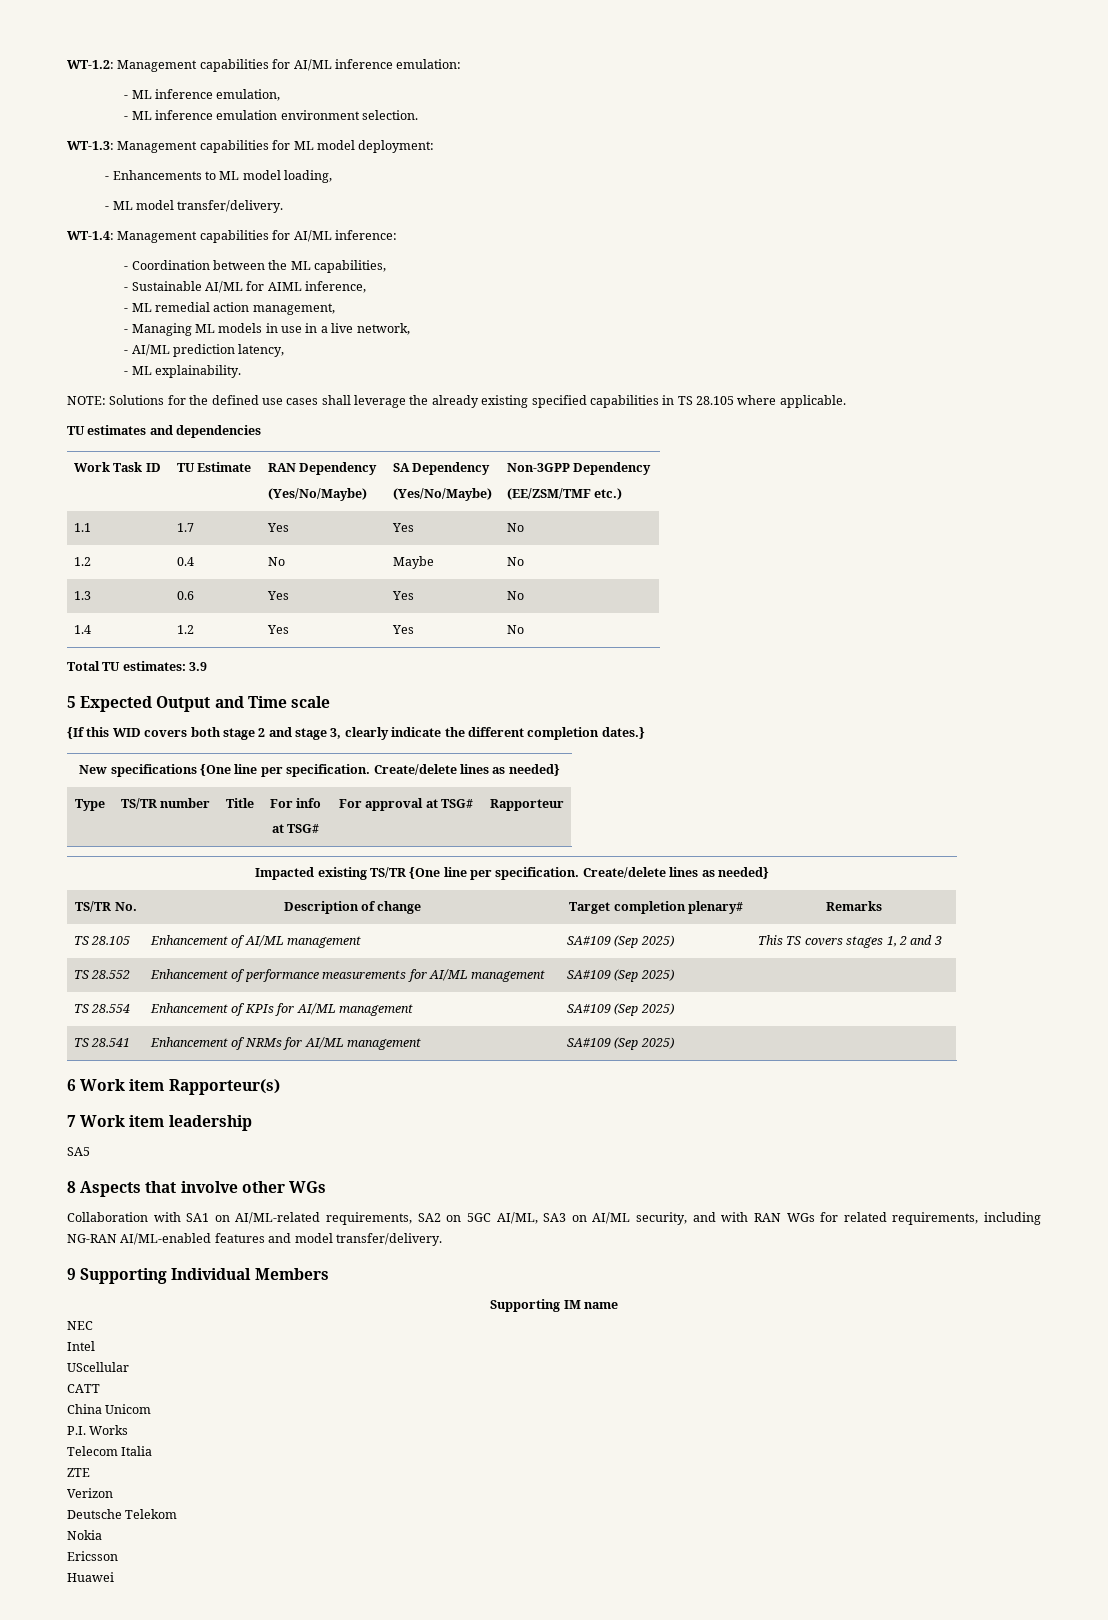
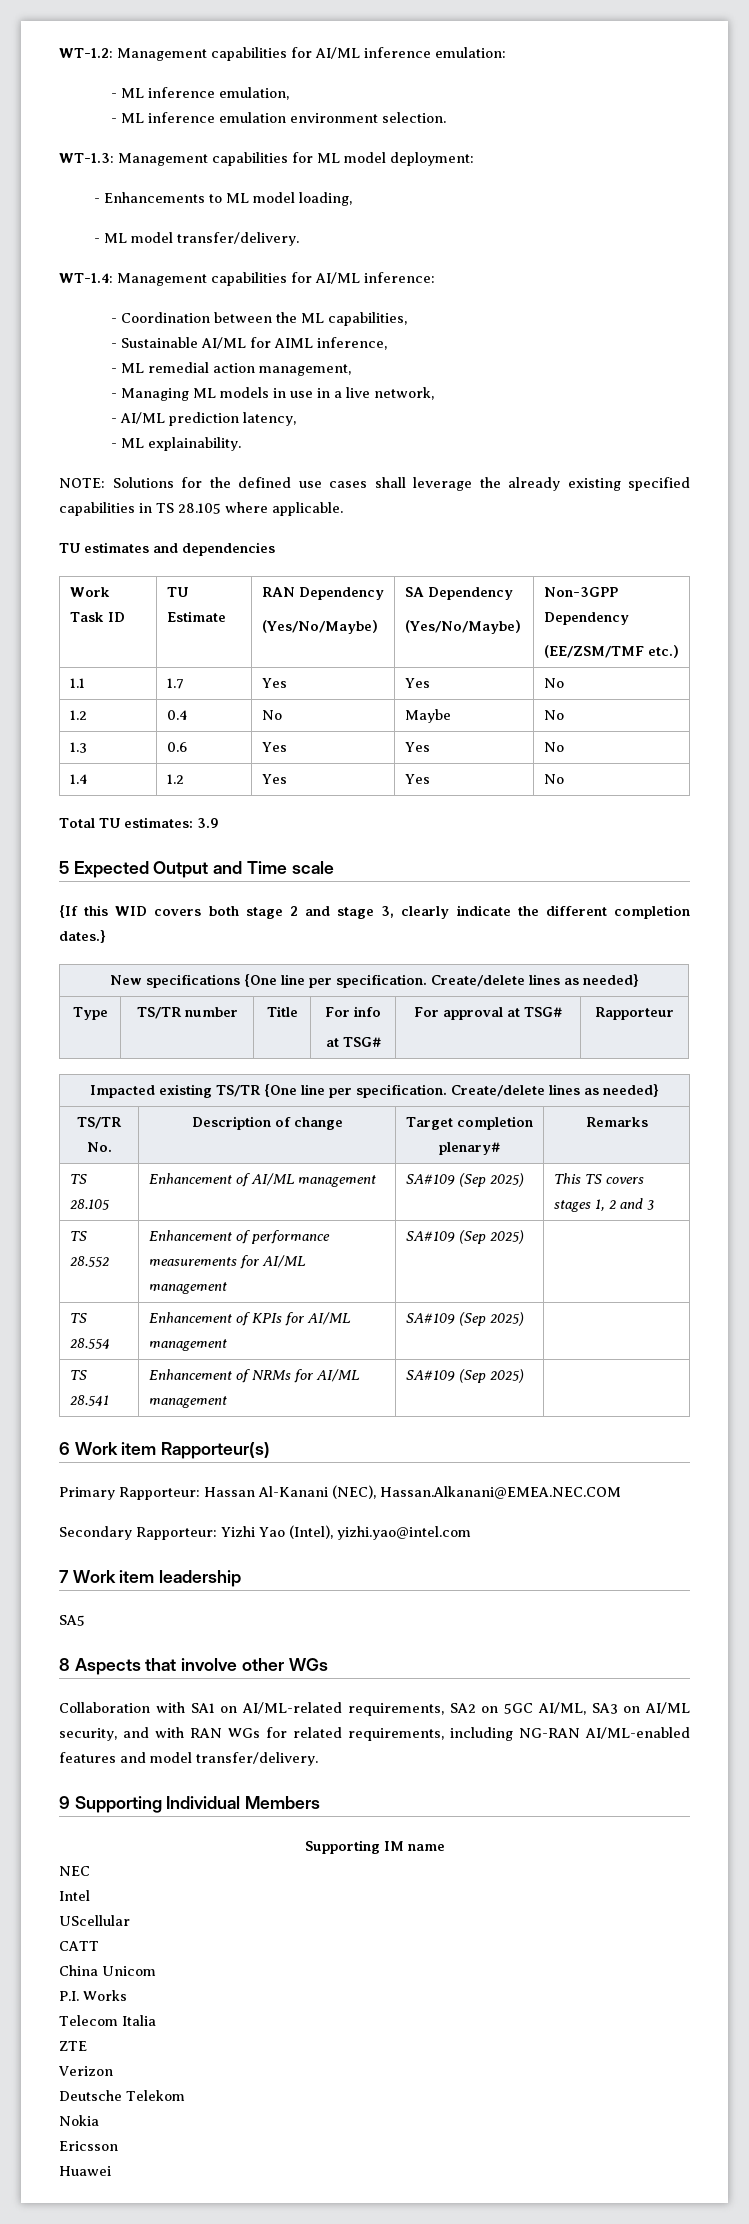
+ Primary Rapporteur: Hassan Al-Kanani (NEC), Hassan.Alkanani@EMEA.NEC.COM
+ Secondary Rapporteur: Yizhi Yao (Intel), yizhi.yao@intel.com

